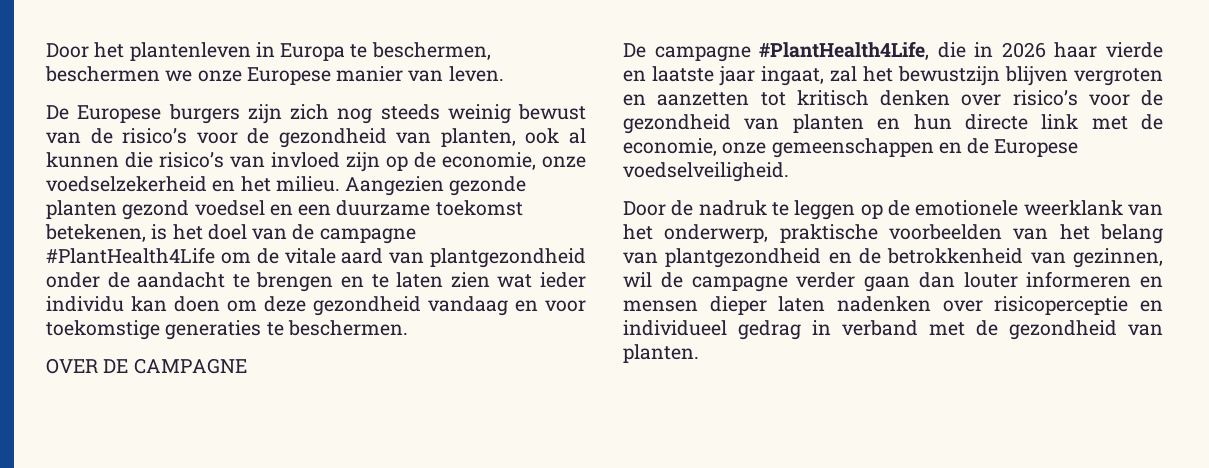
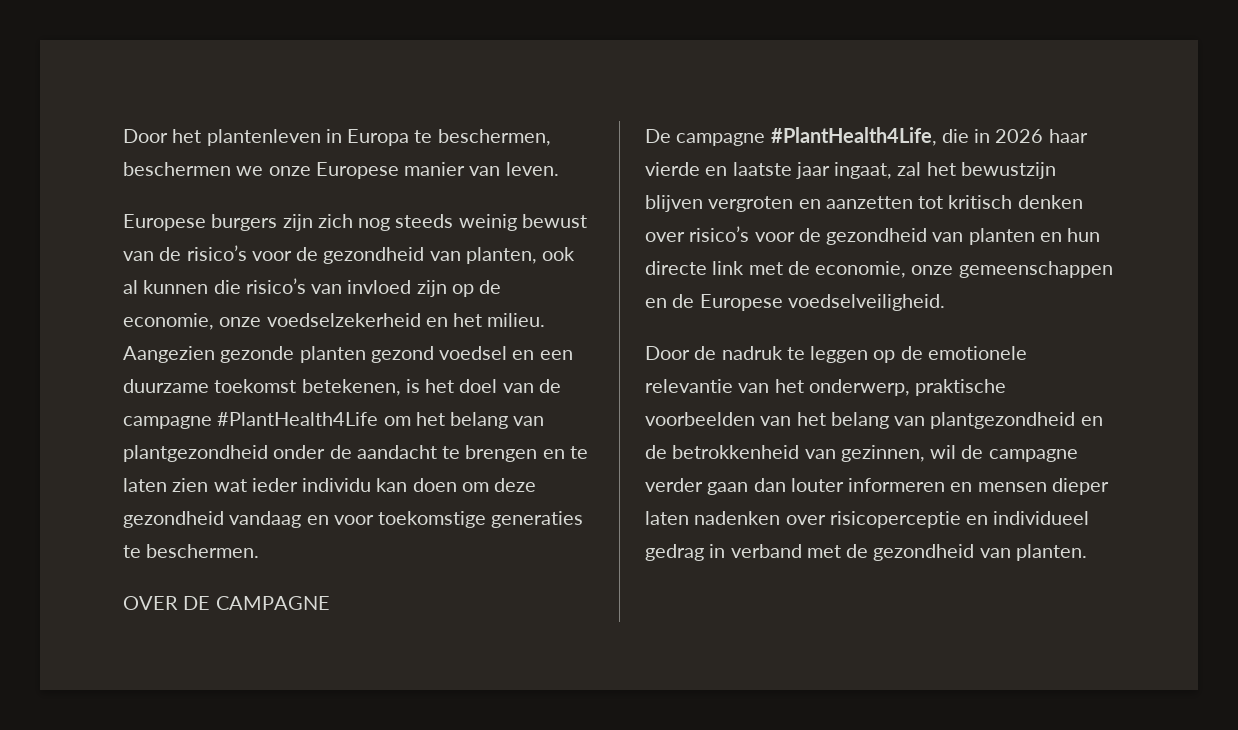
- De Europese burgers zijn zich nog steeds weinig bewust van de risico’s voor de gezondheid van planten, ook al kunnen die risico’s van invloed zijn op de economie, onze voedselzekerheid en het milieu.
+ Europese burgers zijn zich nog steeds weinig bewust van de risico’s voor de gezondheid van planten, ook al kunnen die risico’s van invloed zijn op de economie, onze voedselzekerheid en het milieu.
- Aangezien gezonde planten gezond voedsel en een duurzame toekomst betekenen, is het doel van de campagne #PlantHealth4Life om de vitale aard van plantgezondheid onder de aandacht te brengen en te laten zien wat ieder individu kan doen om deze gezondheid vandaag en voor toekomstige generaties te beschermen.
+ Aangezien gezonde planten gezond voedsel en een duurzame toekomst betekenen, is het doel van de campagne #PlantHealth4Life om het belang van plantgezondheid onder de aandacht te brengen en te laten zien wat ieder individu kan doen om deze gezondheid vandaag en voor toekomstige generaties te beschermen.
- Door de nadruk te leggen op de emotionele weerklank van het onderwerp, praktische voorbeelden van het belang van plantgezondheid en de betrokkenheid van gezinnen, wil de campagne verder gaan dan louter informeren en mensen dieper laten nadenken over risicoperceptie en individueel gedrag in verband met de gezondheid van planten.
+ Door de nadruk te leggen op de emotionele relevantie van het onderwerp, praktische voorbeelden van het belang van plantgezondheid en de betrokkenheid van gezinnen, wil de campagne verder gaan dan louter informeren en mensen dieper laten nadenken over risicoperceptie en individueel gedrag in verband met de gezondheid van planten.

